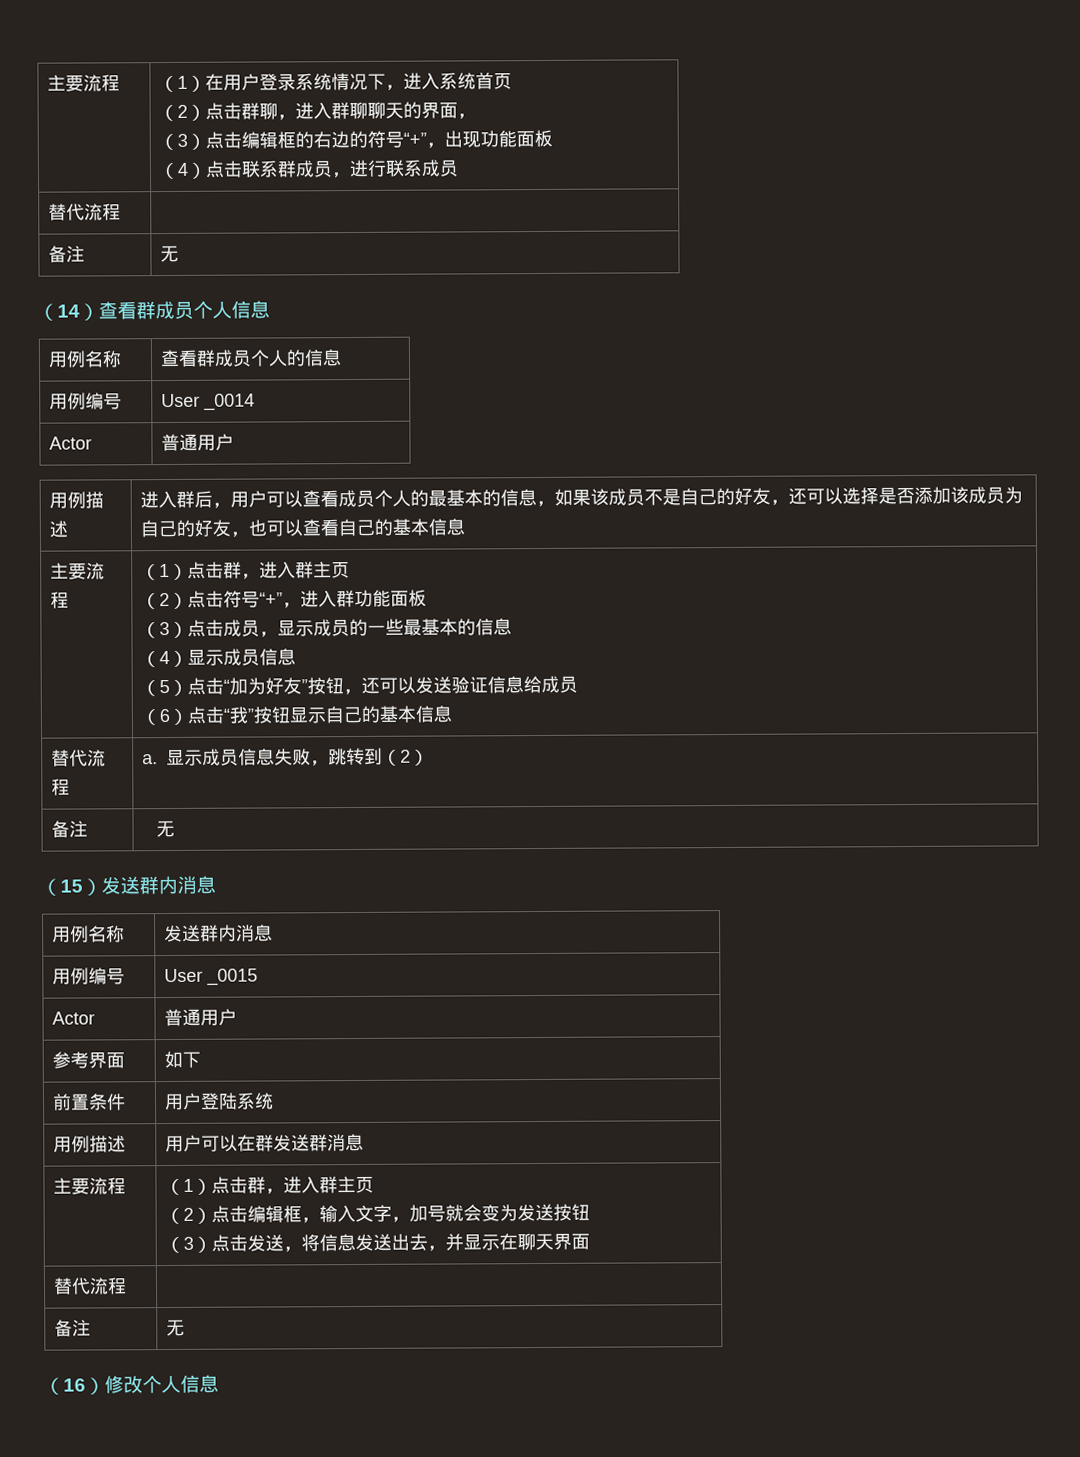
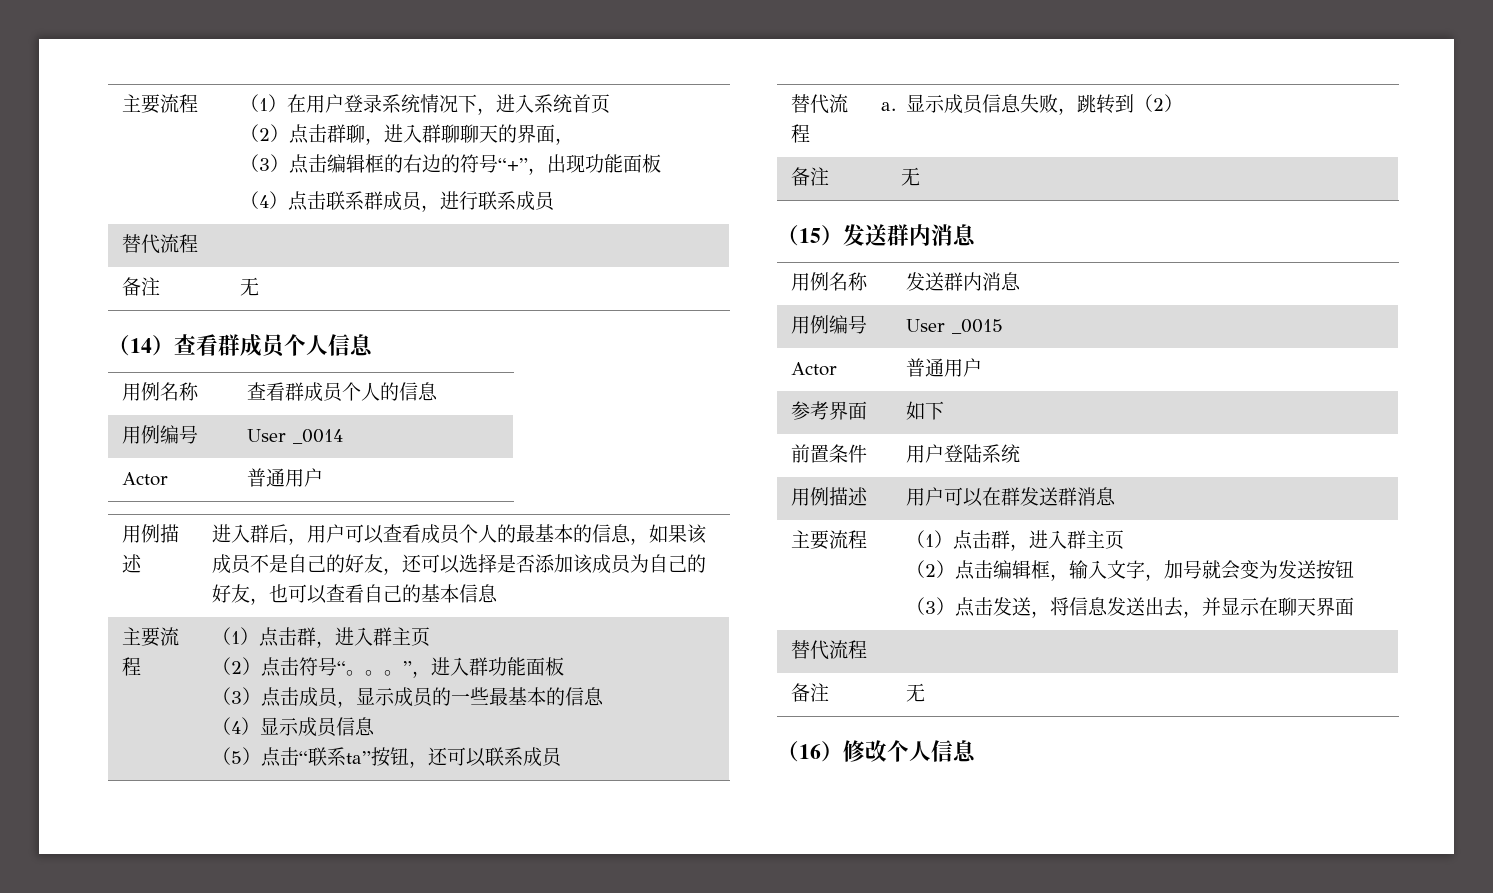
- （2）点击符号“+”，进入群功能面板
+ （2）点击符号“。。。”，进入群功能面板
- （5）点击“加为好友”按钮，还可以发送验证信息给成员
- （6）点击“我”按钮显示自己的基本信息
+ （5）点击“联系ta”按钮，还可以联系成员

